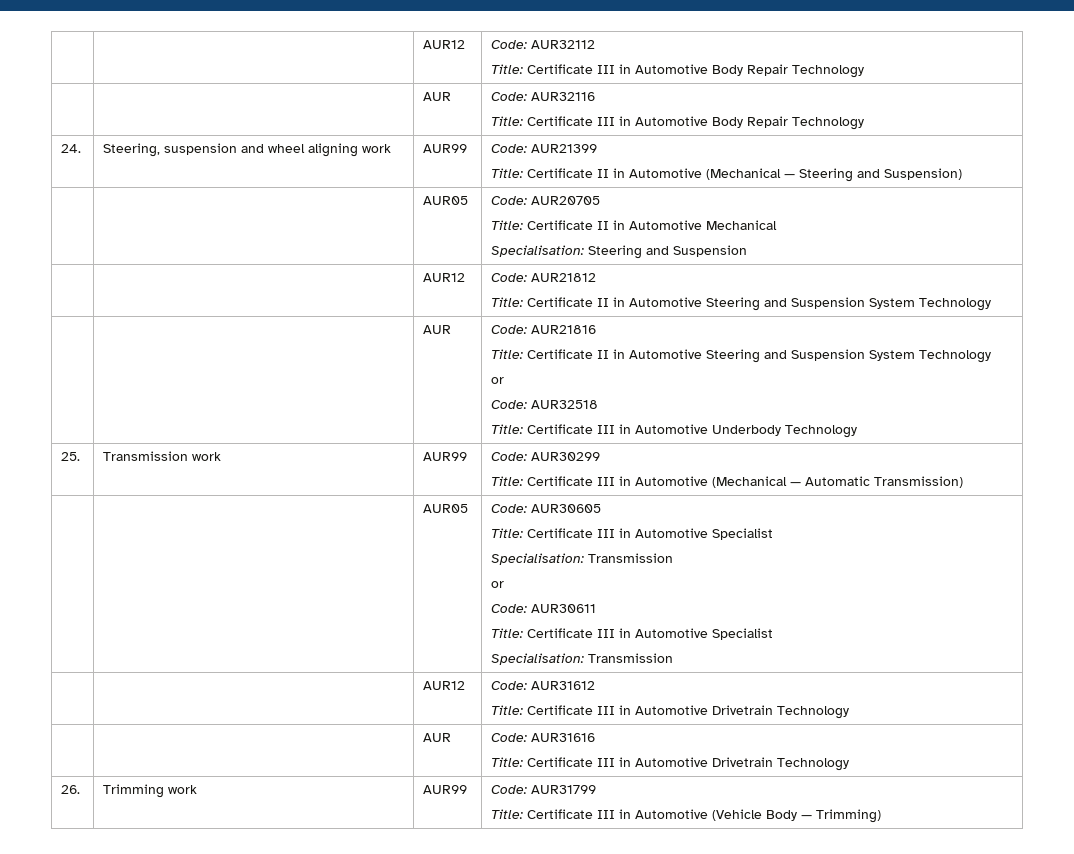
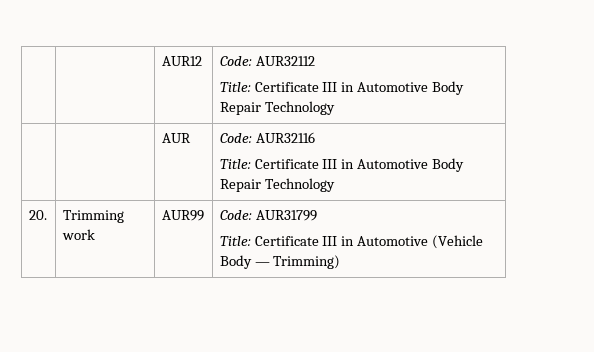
- 24. | Steering, suspension and wheel aligning work | AUR99 | Code: AUR21399
- Title: Certificate II in Automotive (Mechanical — Steering and Suspension)
- | | AUR05 | Code: AUR20705
- Title: Certificate II in Automotive Mechanical
- Specialisation: Steering and Suspension
- | | AUR12 | Code: AUR21812
- Title: Certificate II in Automotive Steering and Suspension System Technology
- | | AUR | Code: AUR21816
- Title: Certificate II in Automotive Steering and Suspension System Technology
- or
- Code: AUR32518
- Title: Certificate III in Automotive Underbody Technology
- 25. | Transmission work | AUR99 | Code: AUR30299
- Title: Certificate III in Automotive (Mechanical — Automatic Transmission)
- | | AUR05 | Code: AUR30605
- Title: Certificate III in Automotive Specialist
- Specialisation: Transmission
- or
- Code: AUR30611
- Title: Certificate III in Automotive Specialist
- Specialisation: Transmission
- | | AUR12 | Code: AUR31612
- Title: Certificate III in Automotive Drivetrain Technology
- | | AUR | Code: AUR31616
- Title: Certificate III in Automotive Drivetrain Technology
- 26. | Trimming work | AUR99 | Code: AUR31799
+ 20. | Trimming work | AUR99 | Code: AUR31799

